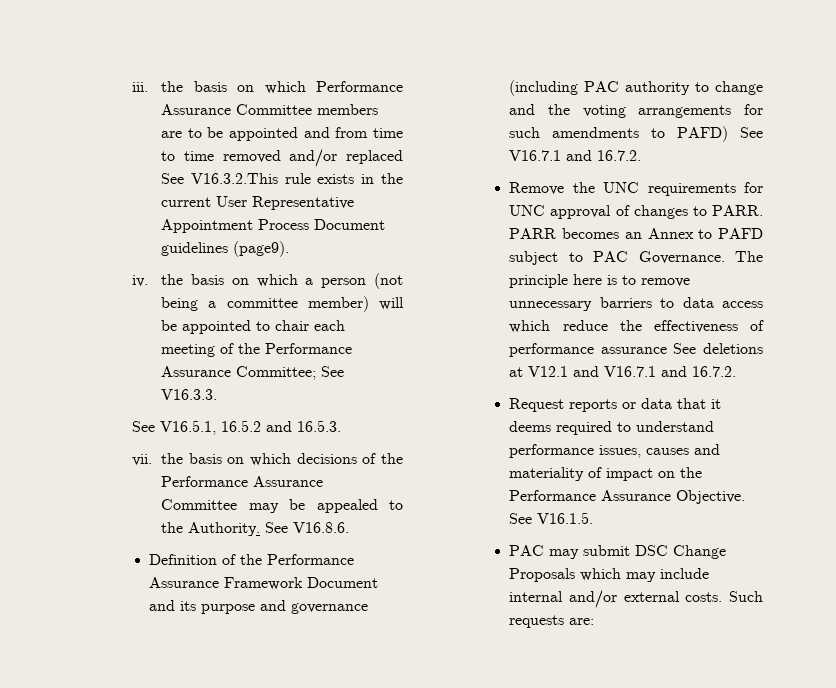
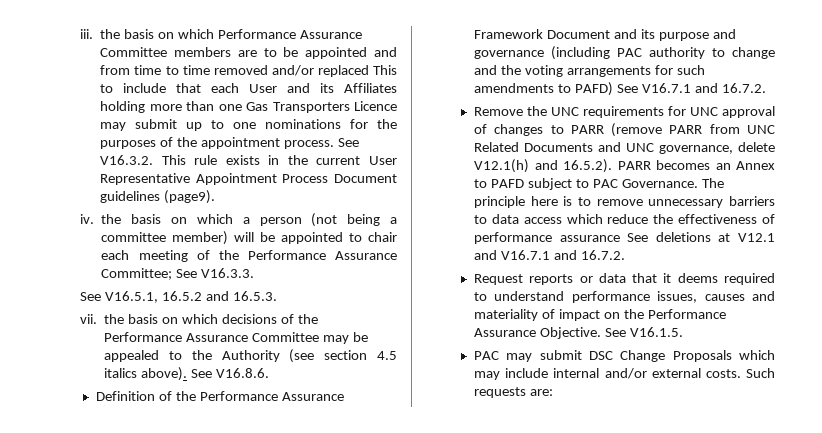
- iii. the basis on which Performance Assurance Committee members are to be appointed and from time to time removed and/or replaced See V16.3.2.This rule exists in the current User Representative Appointment Process Document guidelines (page9).
+ iii. the basis on which Performance Assurance Committee members are to be appointed and from time to time removed and/or replaced This to include that each User and its Affiliates holding more than one Gas Transporters Licence may submit up to one nominations for the purposes of the appointment process. See V16.3.2. This rule exists in the current User Representative Appointment Process Document guidelines (page9).
- vii. the basis on which decisions of the Performance Assurance Committee may be appealed to the Authority.
+ vii. the basis on which decisions of the Performance Assurance Committee may be appealed to the Authority (see section 4.5 italics above).
- Remove the UNC requirements for UNC approval of changes to PARR. PARR becomes an Annex to PAFD subject to PAC Governance.
+ Remove the UNC requirements for UNC approval of changes to PARR (remove PARR from UNC Related Documents and UNC governance, delete V12.1(h) and 16.5.2). PARR becomes an Annex to PAFD subject to PAC Governance.

